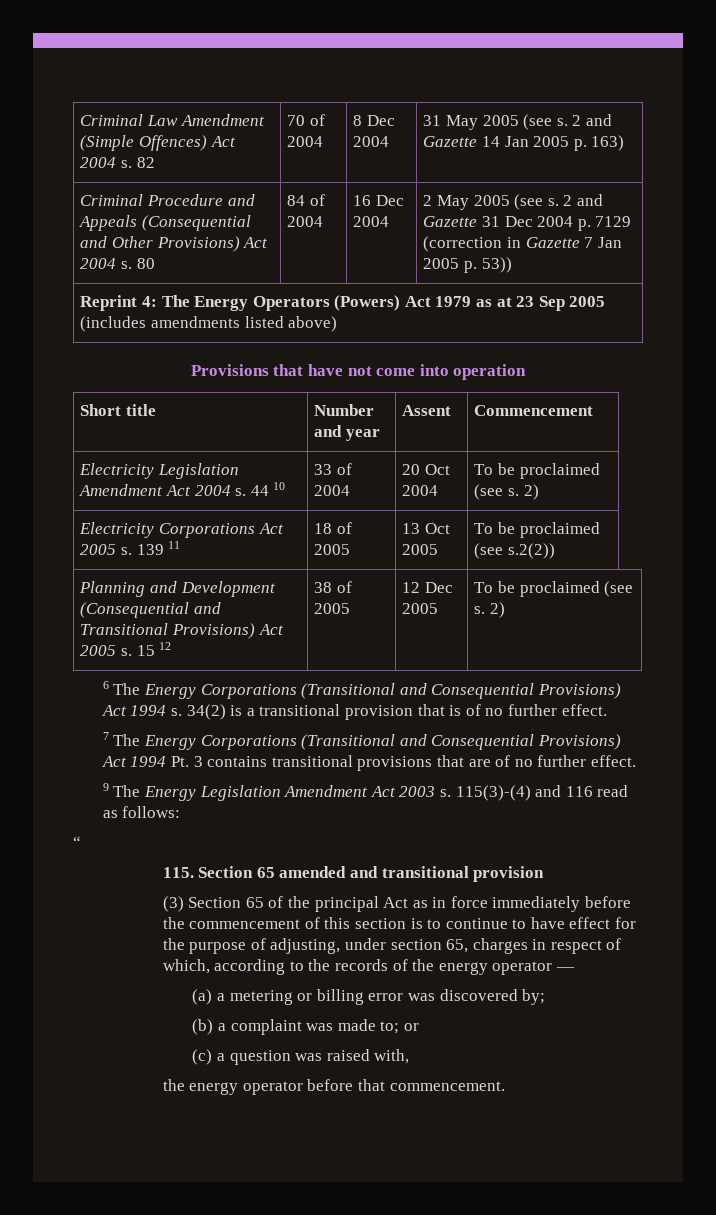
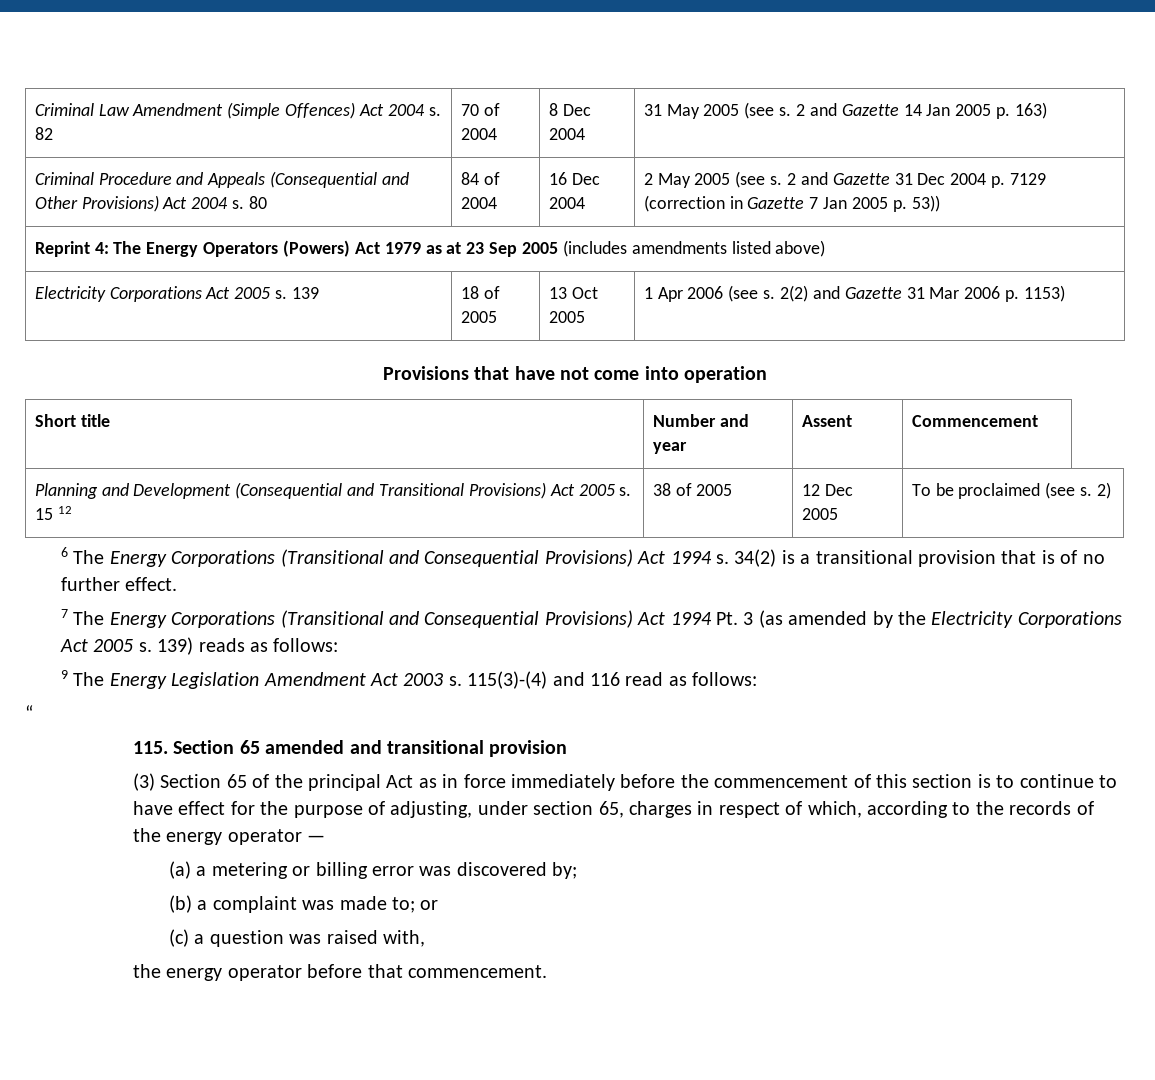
+ Electricity Corporations Act 2005 s. 139 | 18 of 2005 | 13 Oct 2005 | 1 Apr 2006 (see s. 2(2) and Gazette 31 Mar 2006 p. 1153)
- Electricity Legislation Amendment Act 2004 s. 44 10 | 33 of 2004 | 20 Oct 2004 | To be proclaimed (see s. 2)
- Electricity Corporations Act 2005 s. 139 11 | 18 of 2005 | 13 Oct 2005 | To be proclaimed (see s.2(2))
- 7 The Energy Corporations (Transitional and Consequential Provisions) Act 1994 Pt. 3 contains transitional provisions that are of no further effect.
+ 7 The Energy Corporations (Transitional and Consequential Provisions) Act 1994 Pt. 3 (as amended by the Electricity Corporations Act 2005 s. 139) reads as follows:

